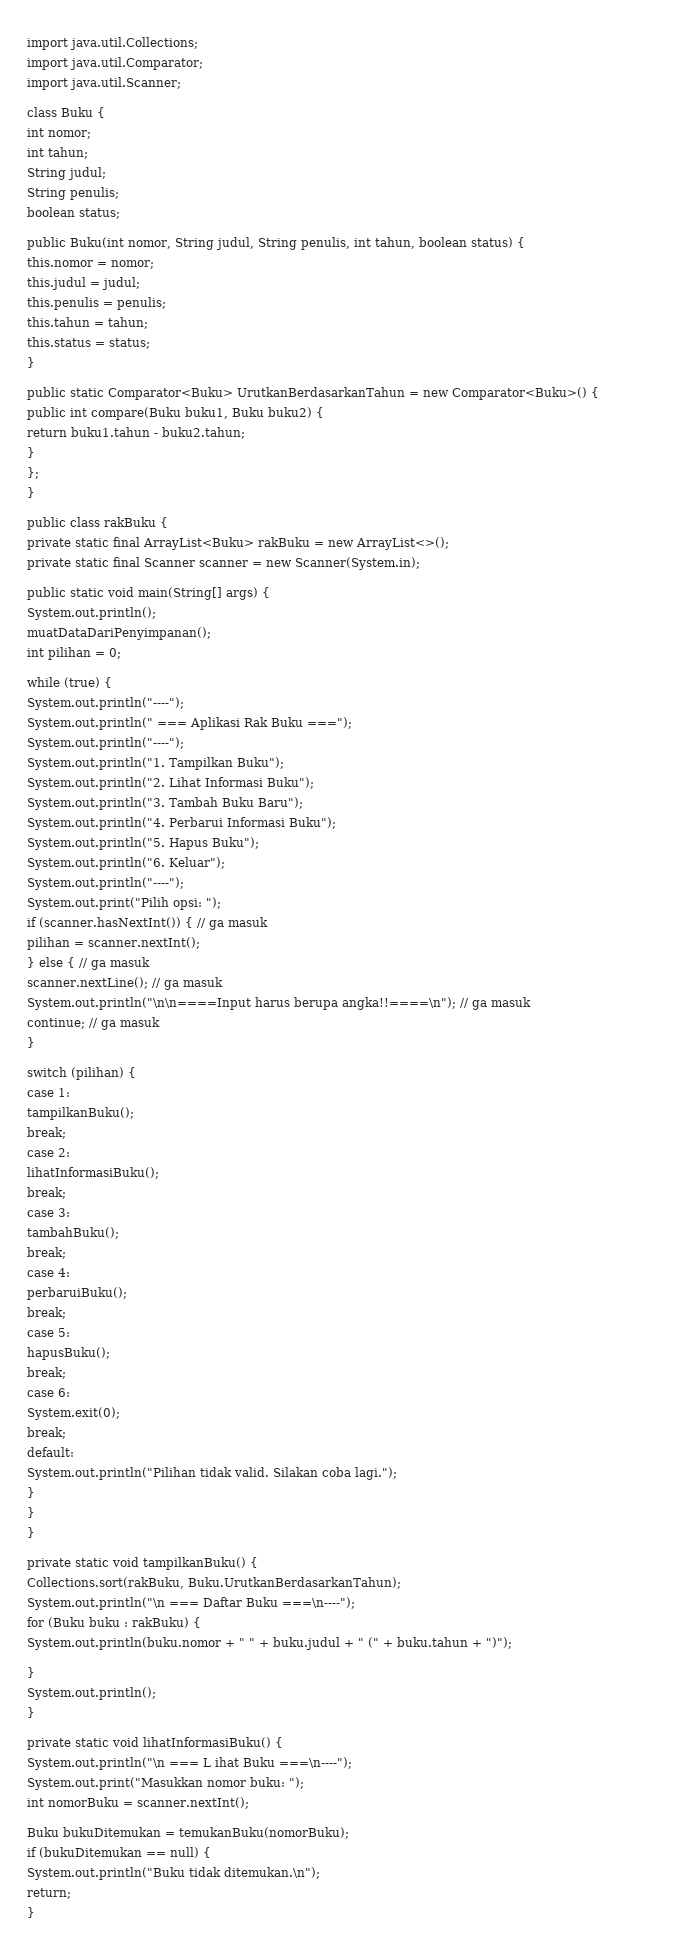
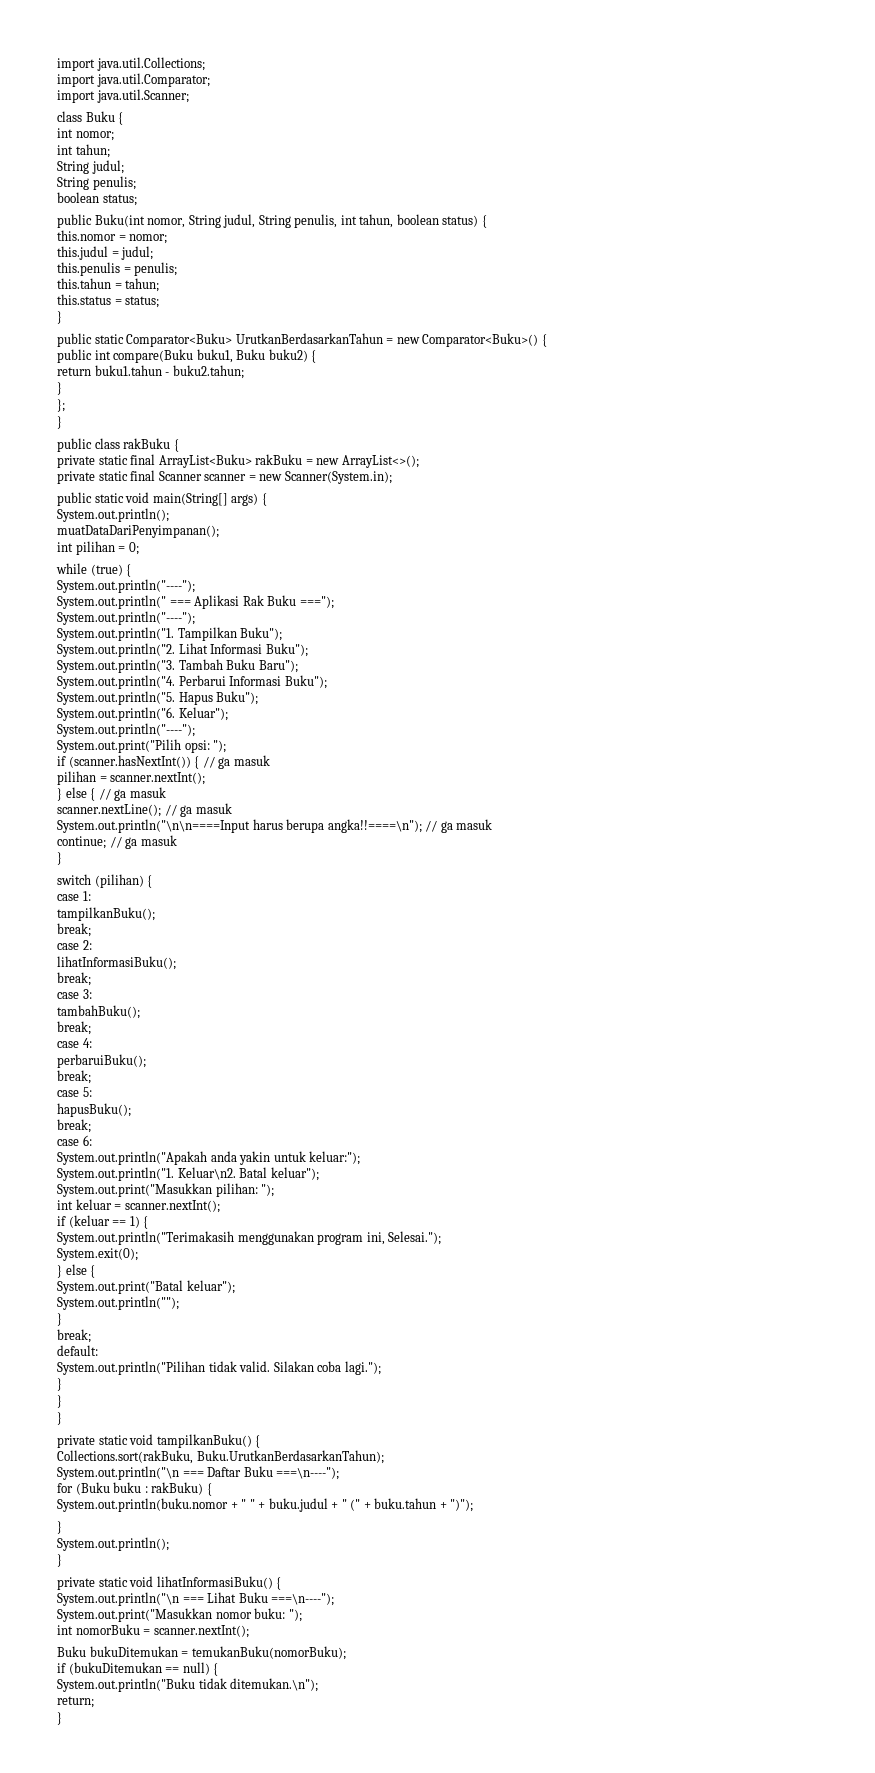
+ System.out.println("Apakah anda yakin untuk keluar:");
+ System.out.println("1. Keluar\n2. Batal keluar");
+ System.out.print("Masukkan pilihan: ");
+ int keluar = scanner.nextInt();
+ if (keluar == 1) {
+ System.out.println("Terimakasih menggunakan program ini, Selesai.");
  System.exit(0);
+ } else {
+ System.out.print("Batal keluar");
+ System.out.println("");
+ }
- System.out.println("\n === L ihat Buku ===\n----");
+ System.out.println("\n === Lihat Buku ===\n----");

